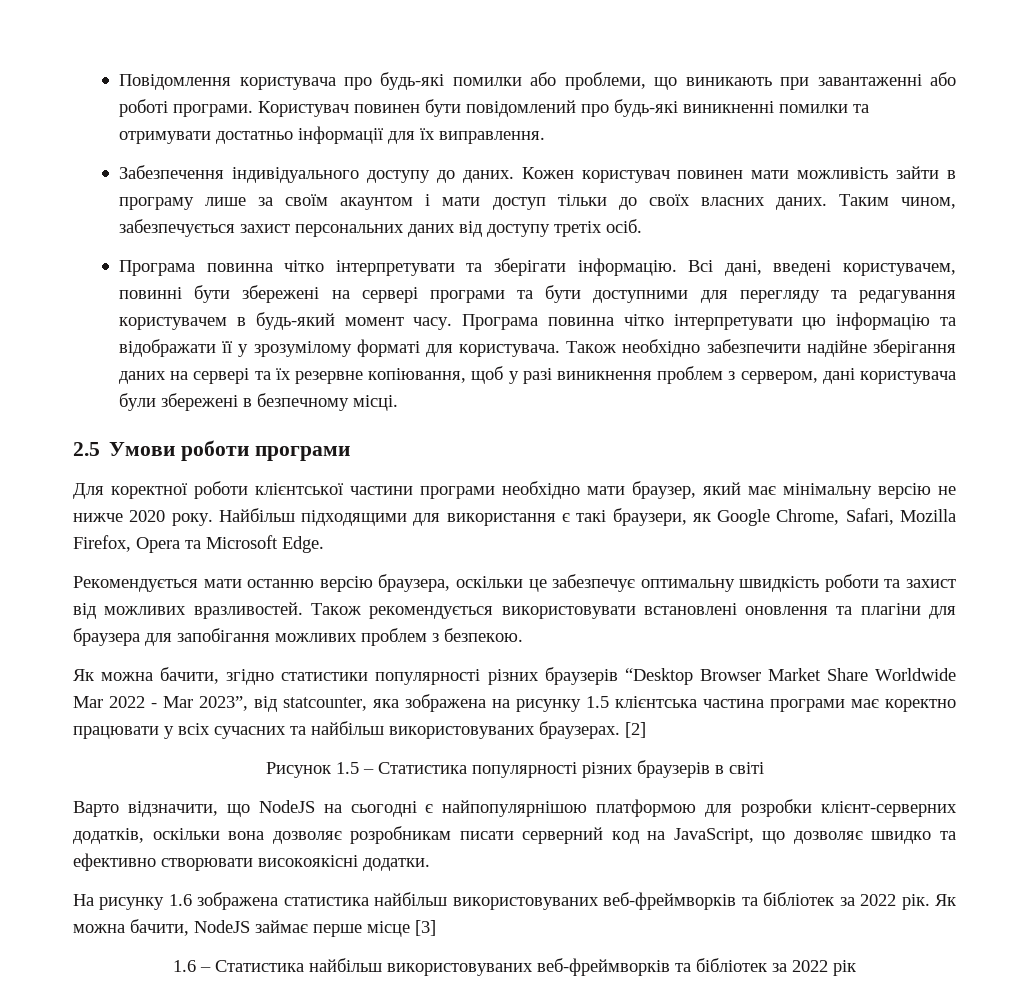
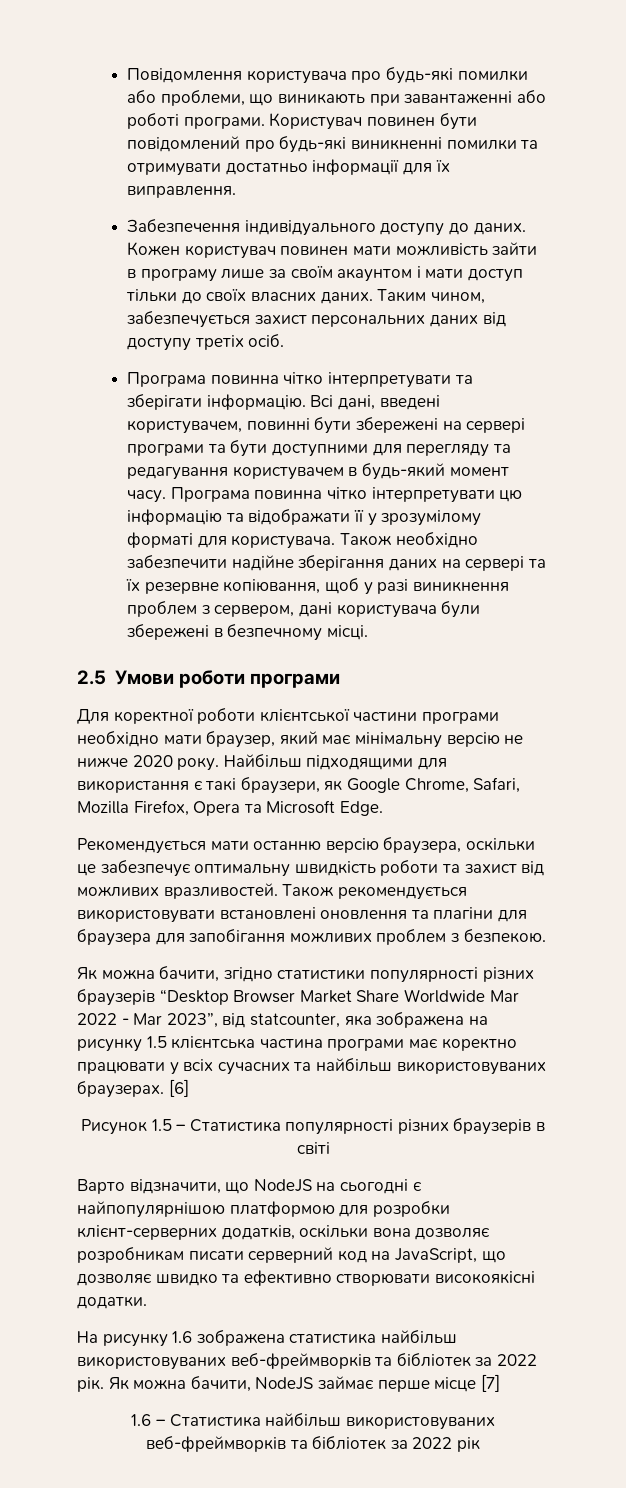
- [2]
+ [6]
- Як можна бачити, NodeJS займає перше місце [3]
+ Як можна бачити, NodeJS займає перше місце [7]

